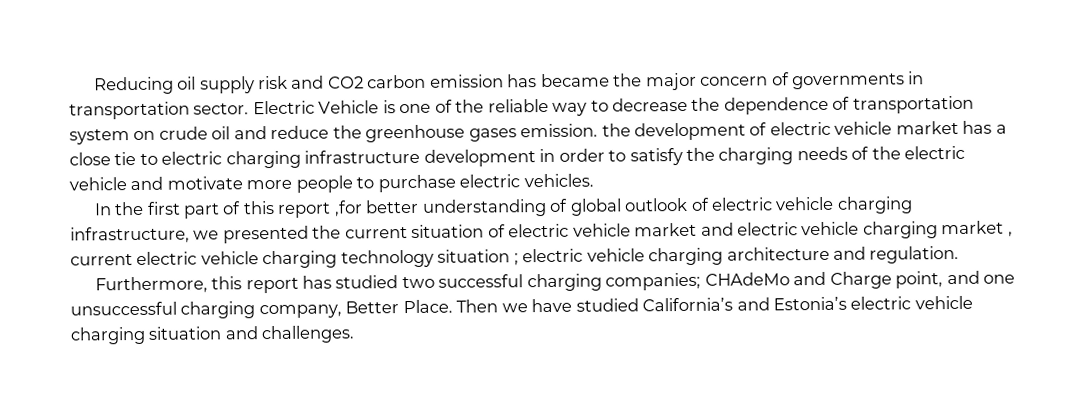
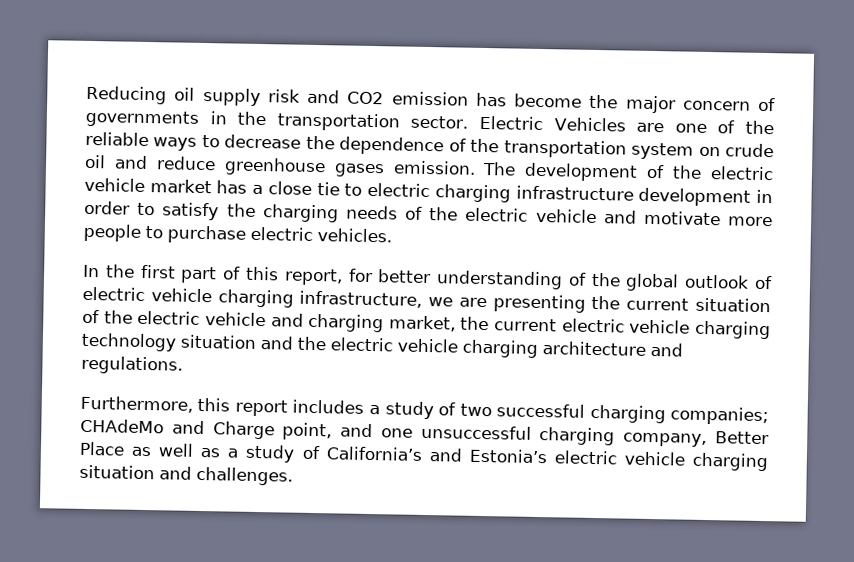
- Reducing oil supply risk and CO2 carbon emission has became the major concern of governments in transportation sector.
+ Reducing oil supply risk and CO2 emission has become the major concern of governments in the transportation sector.
- Electric Vehicle is one of the reliable way to decrease the dependence of transportation system on crude oil and reduce the greenhouse gases emission. the development of electric vehicle market has a close tie to electric charging infrastructure development in order to satisfy the charging needs of the electric vehicle and motivate more people to purchase electric vehicles.
+ Electric Vehicles are one of the reliable ways to decrease the dependence of the transportation system on crude oil and reduce greenhouse gases emission. The development of the electric vehicle market has a close tie to electric charging infrastructure development in order to satisfy the charging needs of the electric vehicle and motivate more people to purchase electric vehicles.
- In the first part of this report ,for better understanding of global outlook of electric vehicle charging infrastructure, we presented the current situation of electric vehicle market and electric vehicle charging market , current electric vehicle charging technology situation ; electric vehicle charging architecture and regulation.
+ In the first part of this report, for better understanding of the global outlook of electric vehicle charging infrastructure, we are presenting the current situation of the electric vehicle and charging market, the current electric vehicle charging technology situation and the electric vehicle charging architecture and regulations.
- Furthermore, this report has studied two successful charging companies; CHAdeMo and Charge point, and one unsuccessful charging company, Better Place. Then we have studied California’s and Estonia’s electric vehicle charging situation and challenges.
+ Furthermore, this report includes a study of two successful charging companies; CHAdeMo and Charge point, and one unsuccessful charging company, Better Place as well as a study of California’s and Estonia’s electric vehicle charging situation and challenges.

